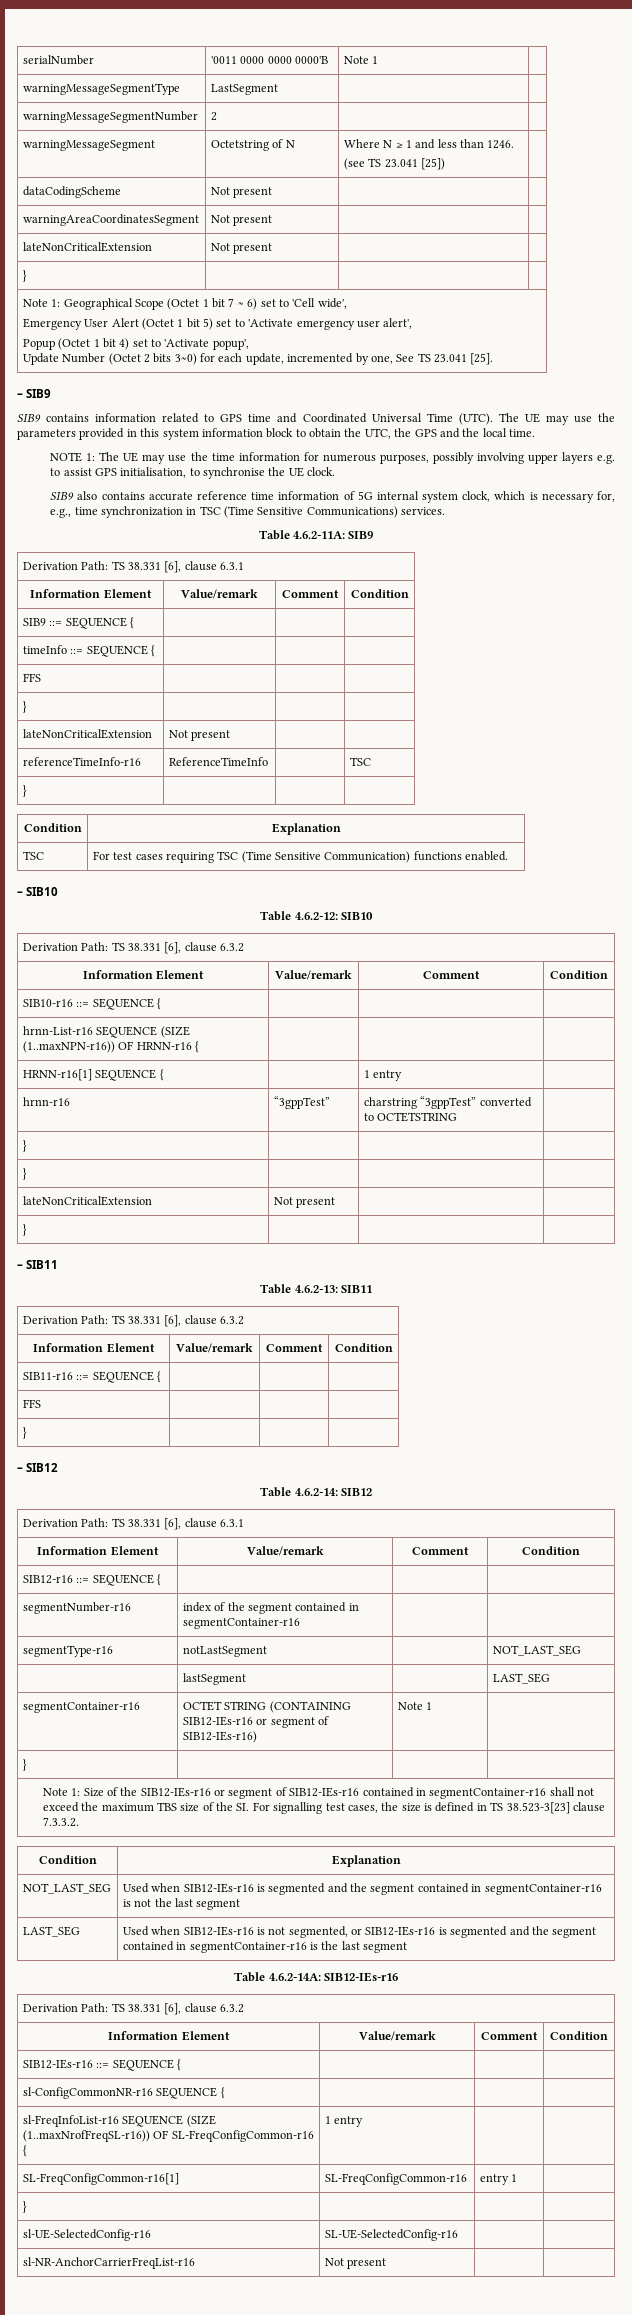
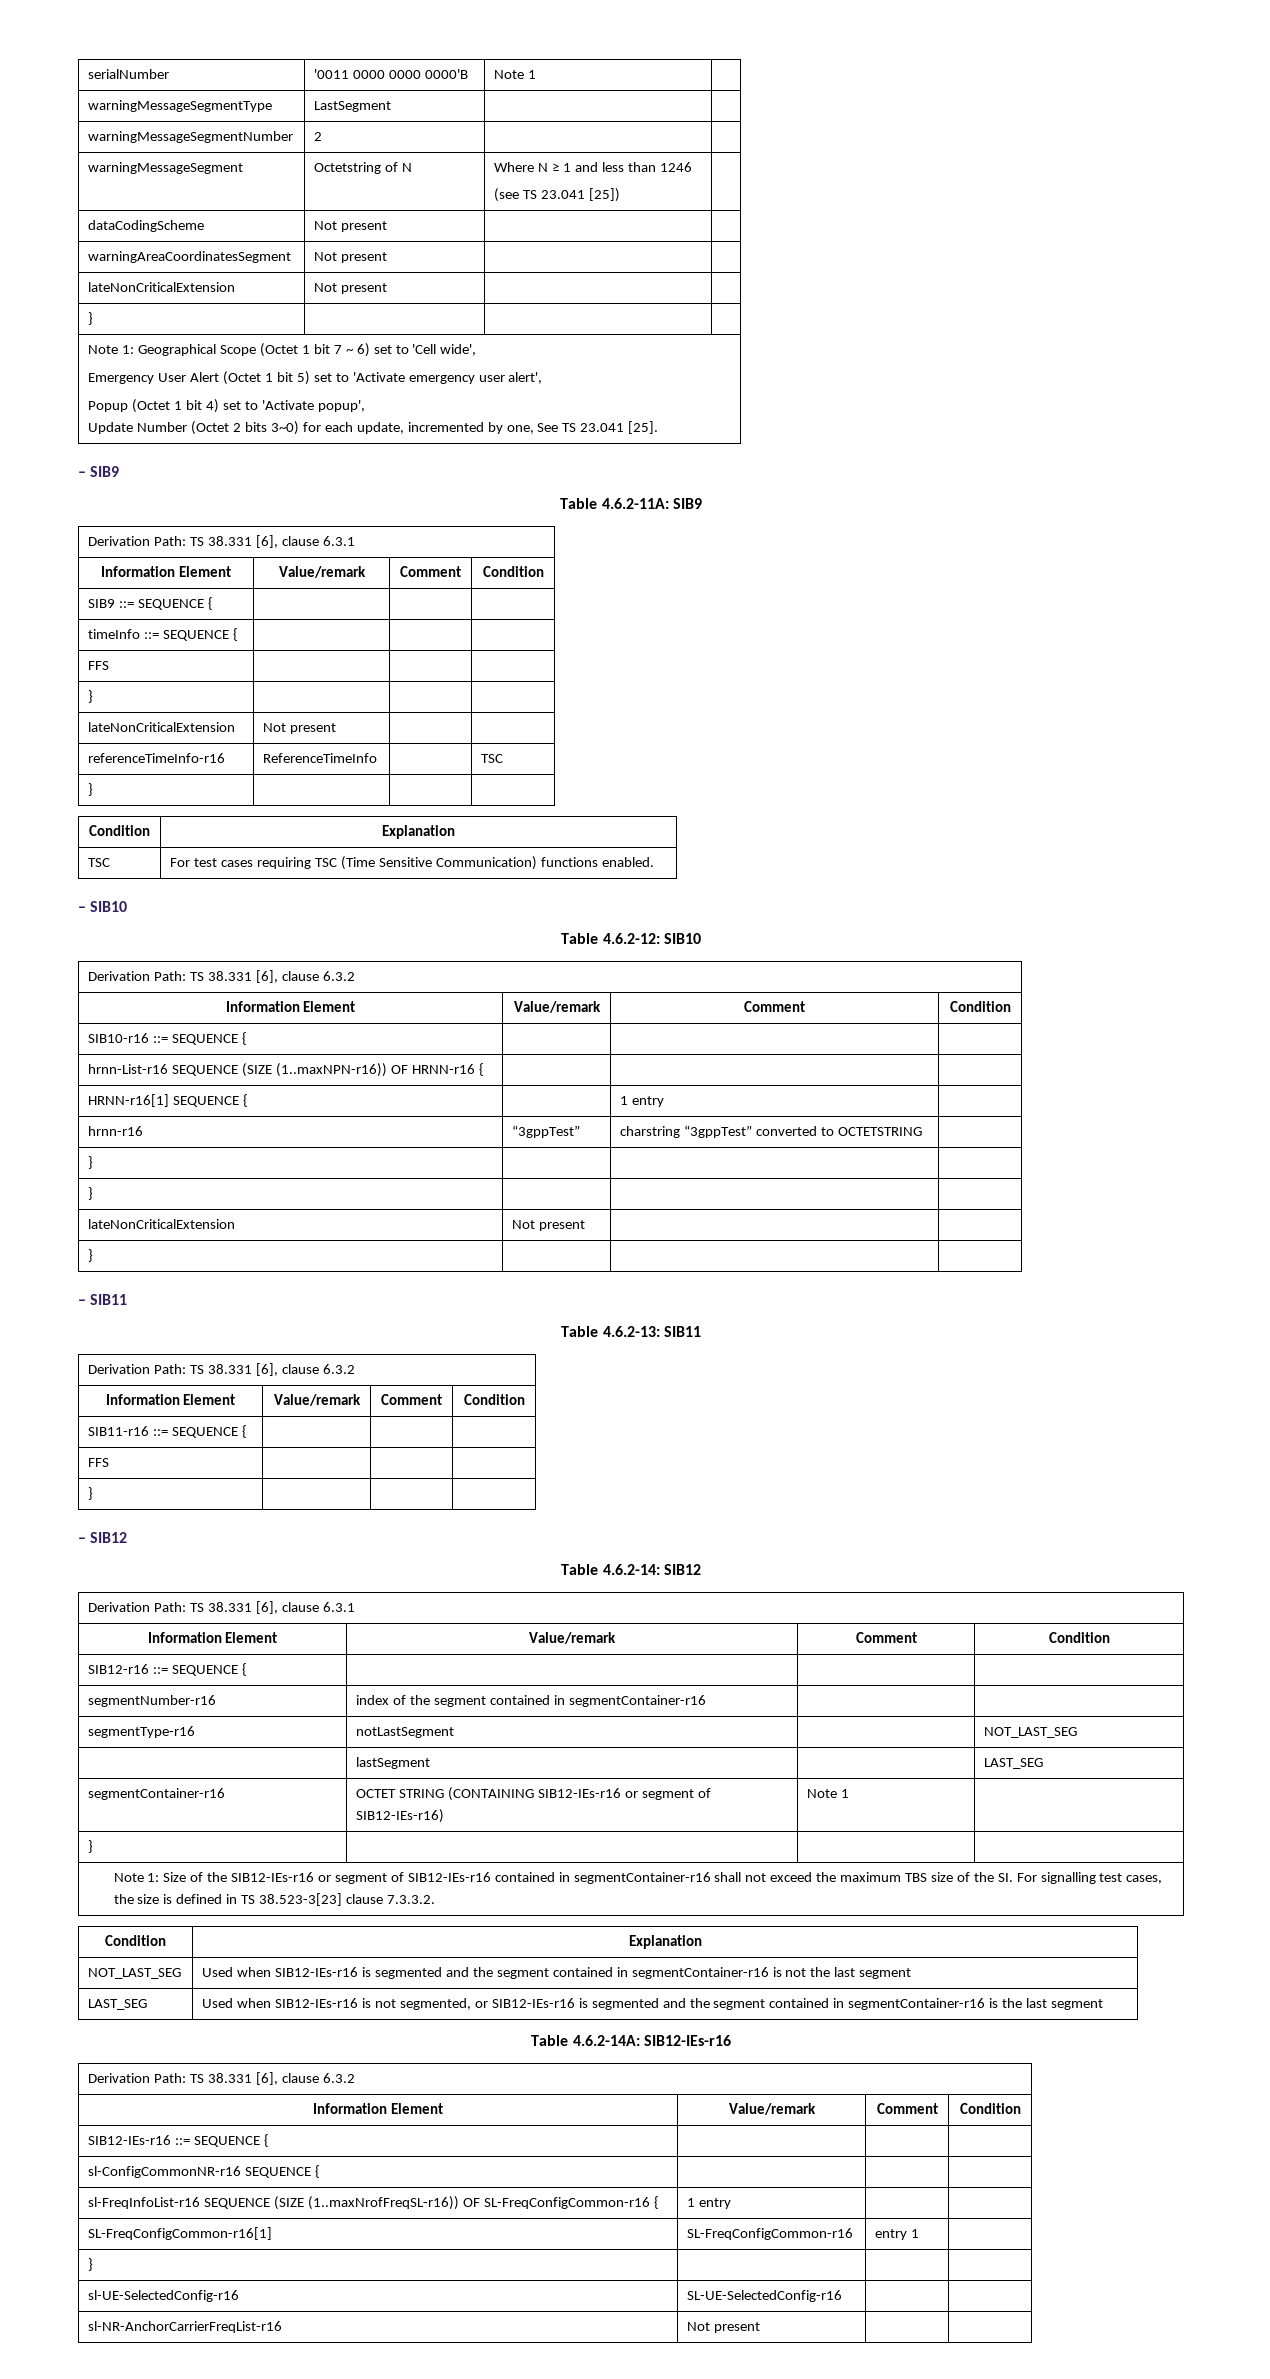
- warningMessageSegment | Octetstring of N | Where N ≥ 1 and less than 1246.
+ warningMessageSegment | Octetstring of N | Where N ≥ 1 and less than 1246
- SIB9 contains information related to GPS time and Coordinated Universal Time (UTC). The UE may use the parameters provided in this system information block to obtain the UTC, the GPS and the local time.
- NOTE 1: The UE may use the time information for numerous purposes, possibly involving upper layers e.g. to assist GPS initialisation, to synchronise the UE clock.
- SIB9 also contains accurate reference time information of 5G internal system clock, which is necessary for, e.g., time synchronization in TSC (Time Sensitive Communications) services.

